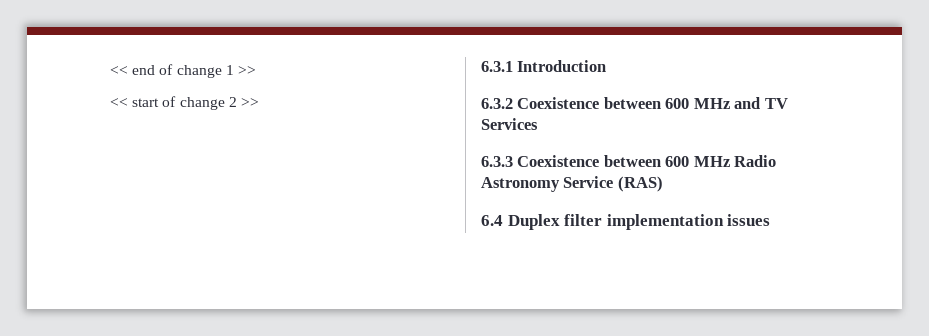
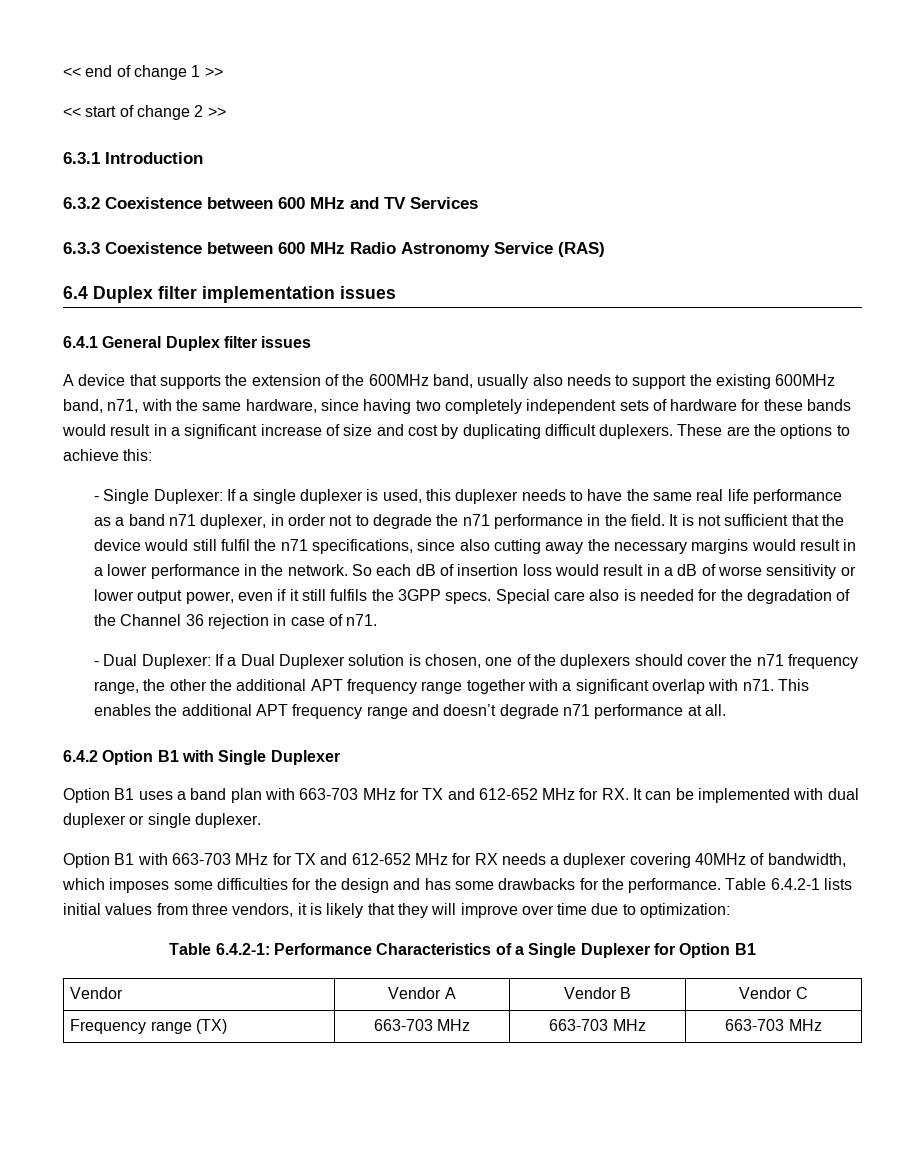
+ 6.4.1 General Duplex filter issues
+ A device that supports the extension of the 600MHz band, usually also needs to support the existing 600MHz band, n71, with the same hardware, since having two completely independent sets of hardware for these bands would result in a significant increase of size and cost by duplicating difficult duplexers. These are the options to achieve this:
+ - Single Duplexer: If a single duplexer is used, this duplexer needs to have the same real life performance as a band n71 duplexer, in order not to degrade the n71 performance in the field. It is not sufficient that the device would still fulfil the n71 specifications, since also cutting away the necessary margins would result in a lower performance in the network. So each dB of insertion loss would result in a dB of worse sensitivity or lower output power, even if it still fulfils the 3GPP specs. Special care also is needed for the degradation of the Channel 36 rejection in case of n71.
+ - Dual Duplexer: If a Dual Duplexer solution is chosen, one of the duplexers should cover the n71 frequency range, the other the additional APT frequency range together with a significant overlap with n71. This enables the additional APT frequency range and doesn’t degrade n71 performance at all.
+ 6.4.2 Option B1 with Single Duplexer
+ Option B1 uses a band plan with 663-703 MHz for TX and 612-652 MHz for RX. It can be implemented with dual duplexer or single duplexer.
+ Option B1 with 663-703 MHz for TX and 612-652 MHz for RX needs a duplexer covering 40MHz of bandwidth, which imposes some difficulties for the design and has some drawbacks for the performance. Table 6.4.2-1 lists initial values from three vendors, it is likely that they will improve over time due to optimization:
+ Table 6.4.2-1: Performance Characteristics of a Single Duplexer for Option B1
+ Vendor | Vendor A | Vendor B | Vendor C
+ Frequency range (TX) | 663-703 MHz | 663-703 MHz | 663-703 MHz

